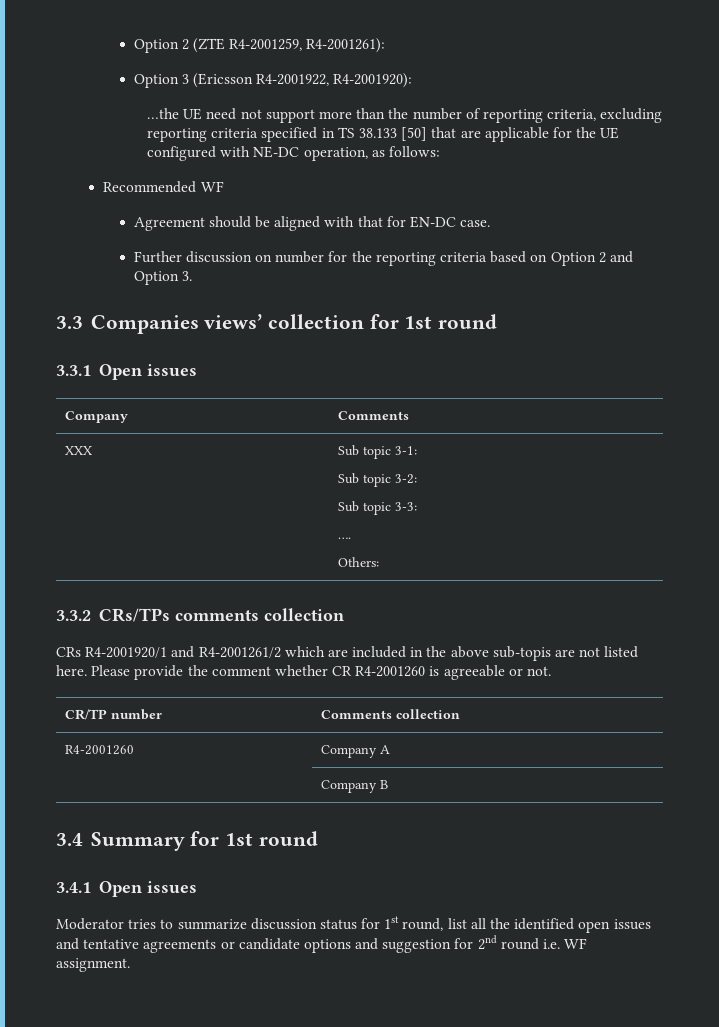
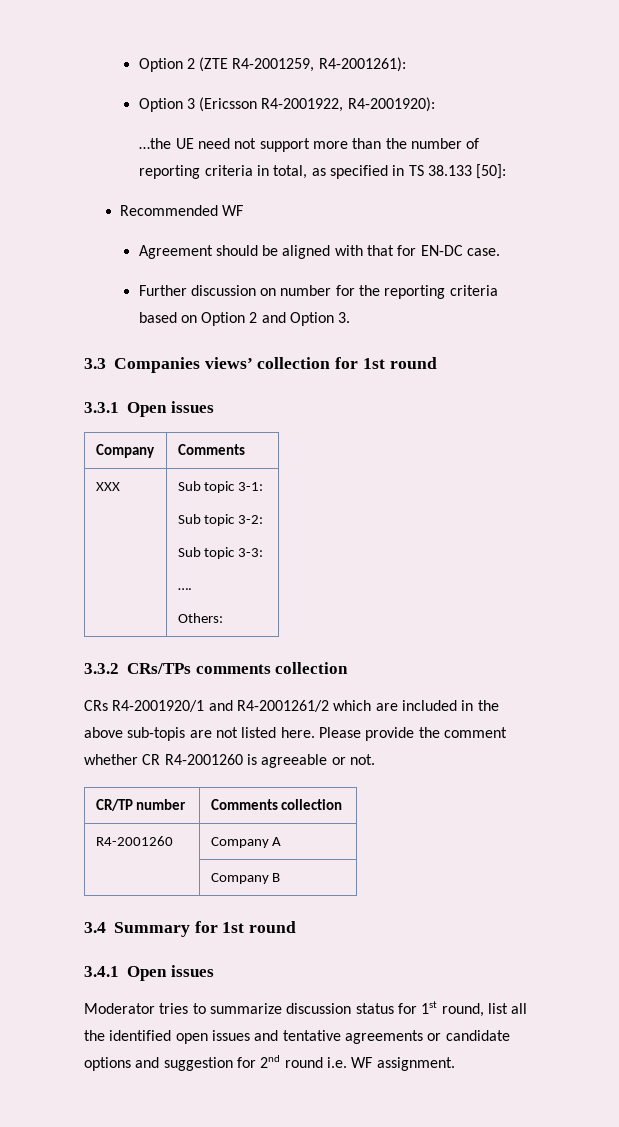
- …the UE need not support more than the number of reporting criteria, excluding reporting criteria specified in TS 38.133 [50] that are applicable for the UE configured with NE-DC operation, as follows:
+ …the UE need not support more than the number of reporting criteria in total, as specified in TS 38.133 [50]:

